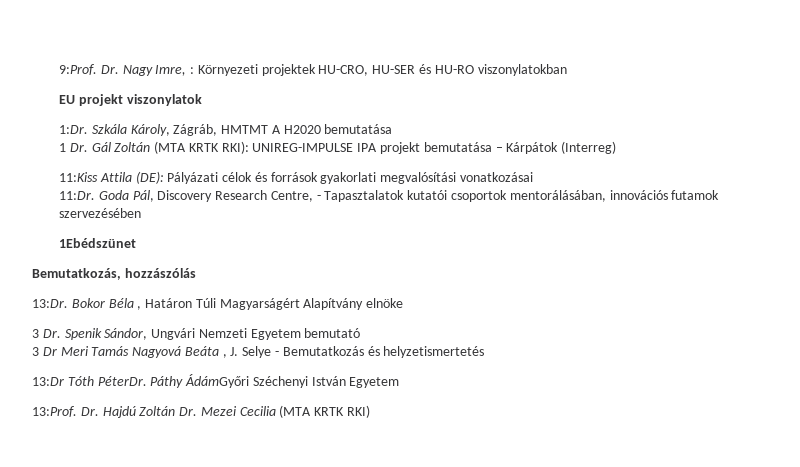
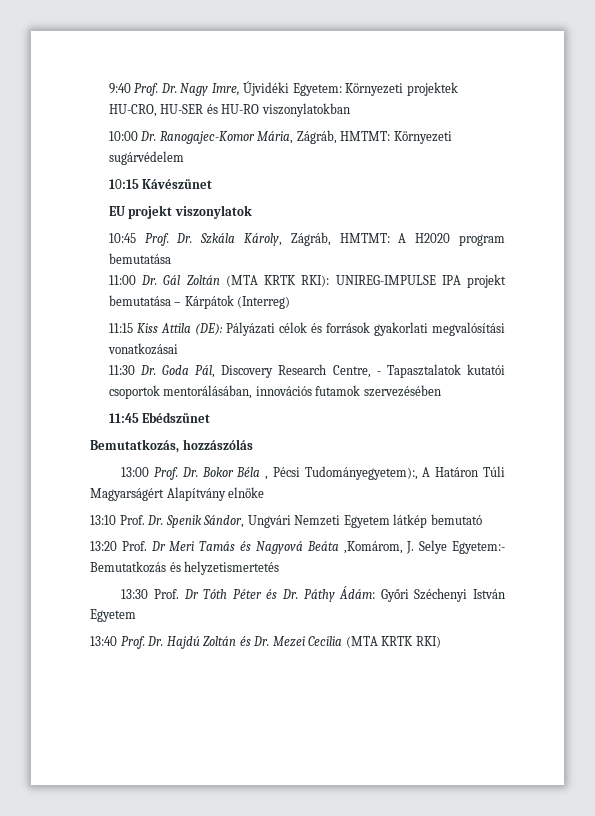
- 9:Prof. Dr. Nagy Imre, : Környezeti projektek HU-CRO, HU-SER és HU-RO viszonylatokban
+ 9:40 Prof. Dr. Nagy Imre, Újvidéki Egyetem: Környezeti projektek HU-CRO, HU-SER és HU-RO viszonylatokban
+ 10:00 Dr. Ranogajec-Komor Mária, Zágráb, HMTMT: Környezeti sugárvédelem
+ 10:15 Kávészünet
- 1:Dr. Szkála Károly, Zágráb, HMTMT A H2020 bemutatása
+ 10:45 Prof. Dr. Szkála Károly, Zágráb, HMTMT: A H2020 program bemutatása
- 1 Dr. Gál Zoltán (MTA KRTK RKI): UNIREG-IMPULSE IPA projekt bemutatása – Kárpátok (Interreg)
+ 11:00 Dr. Gál Zoltán (MTA KRTK RKI): UNIREG-IMPULSE IPA projekt bemutatása – Kárpátok (Interreg)
- 11:Kiss Attila (DE): Pályázati célok és források gyakorlati megvalósítási vonatkozásai
+ 11:15 Kiss Attila (DE): Pályázati célok és források gyakorlati megvalósítási vonatkozásai
- 11:Dr. Goda Pál, Discovery Research Centre, - Tapasztalatok kutatói csoportok mentorálásában, innovációs futamok szervezésében
+ 11:30 Dr. Goda Pál, Discovery Research Centre, - Tapasztalatok kutatói csoportok mentorálásában, innovációs futamok szervezésében
- 1Ebédszünet
+ 11:45 Ebédszünet
- 13:Dr. Bokor Béla , Határon Túli Magyarságért Alapítvány elnöke
+ 13:00 Prof. Dr. Bokor Béla , Pécsi Tudományegyetem):, A Határon Túli Magyarságért Alapítvány elnöke
- 3 Dr. Spenik Sándor, Ungvári Nemzeti Egyetem bemutató
+ 13:10 Prof. Dr. Spenik Sándor, Ungvári Nemzeti Egyetem látkép bemutató
- 3 Dr Meri Tamás Nagyová Beáta , J. Selye - Bemutatkozás és helyzetismertetés
+ 13:20 Prof. Dr Meri Tamás és Nagyová Beáta ,Komárom, J. Selye Egyetem:- Bemutatkozás és helyzetismertetés
- 13:Dr Tóth PéterDr. Páthy ÁdámGyőri Széchenyi István Egyetem
+ 13:30 Prof. Dr Tóth Péter és Dr. Páthy Ádám: Győri Széchenyi István Egyetem
- 13:Prof. Dr. Hajdú Zoltán Dr. Mezei Cecilia (MTA KRTK RKI)
+ 13:40 Prof. Dr. Hajdú Zoltán és Dr. Mezei Cecilia (MTA KRTK RKI)

